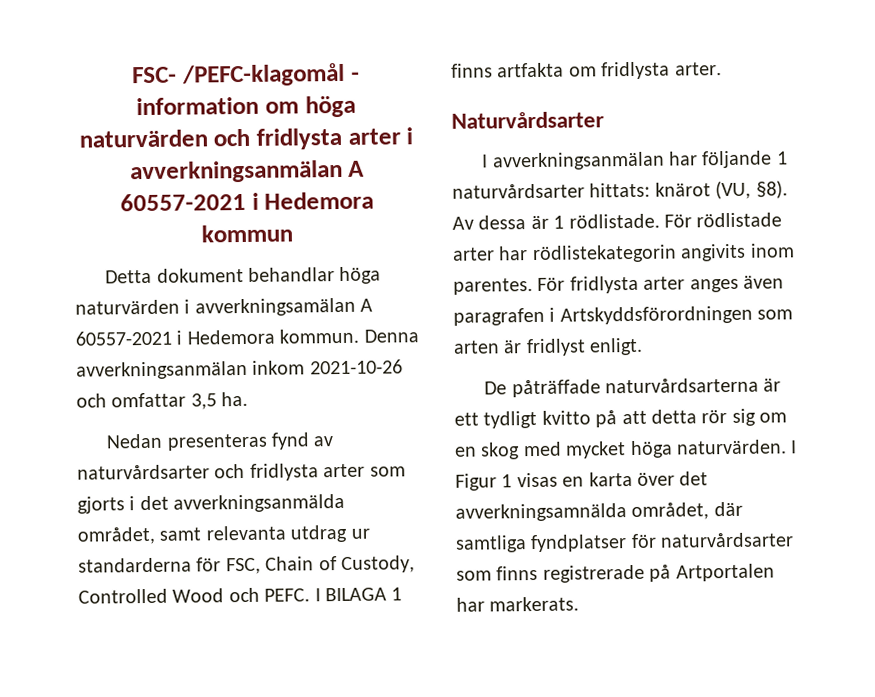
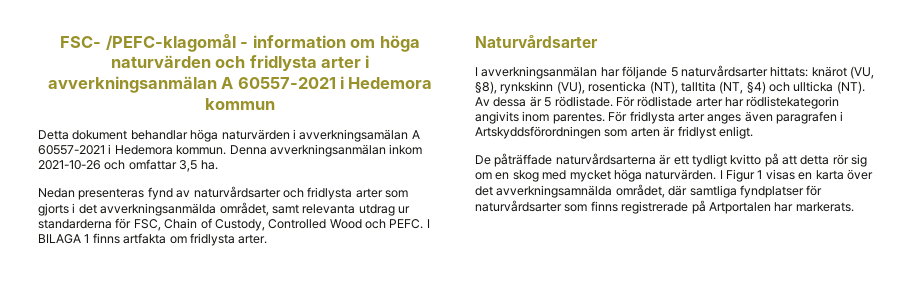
- I avverkningsanmälan har följande 1 naturvårdsarter hittats: knärot (VU, §8). Av dessa är 1 rödlistade.
+ I avverkningsanmälan har följande 5 naturvårdsarter hittats: knärot (VU, §8), rynkskinn (VU), rosenticka (NT), talltita (NT, §4) och ullticka (NT). Av dessa är 5 rödlistade.

